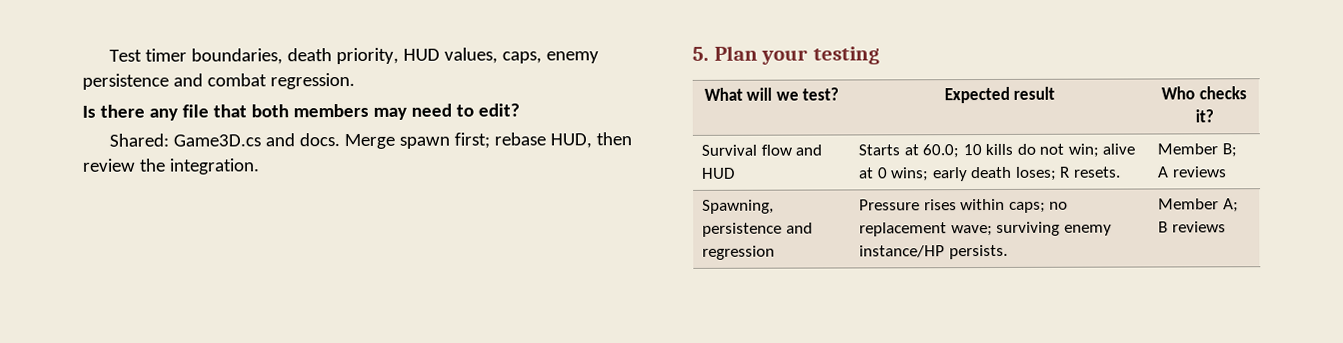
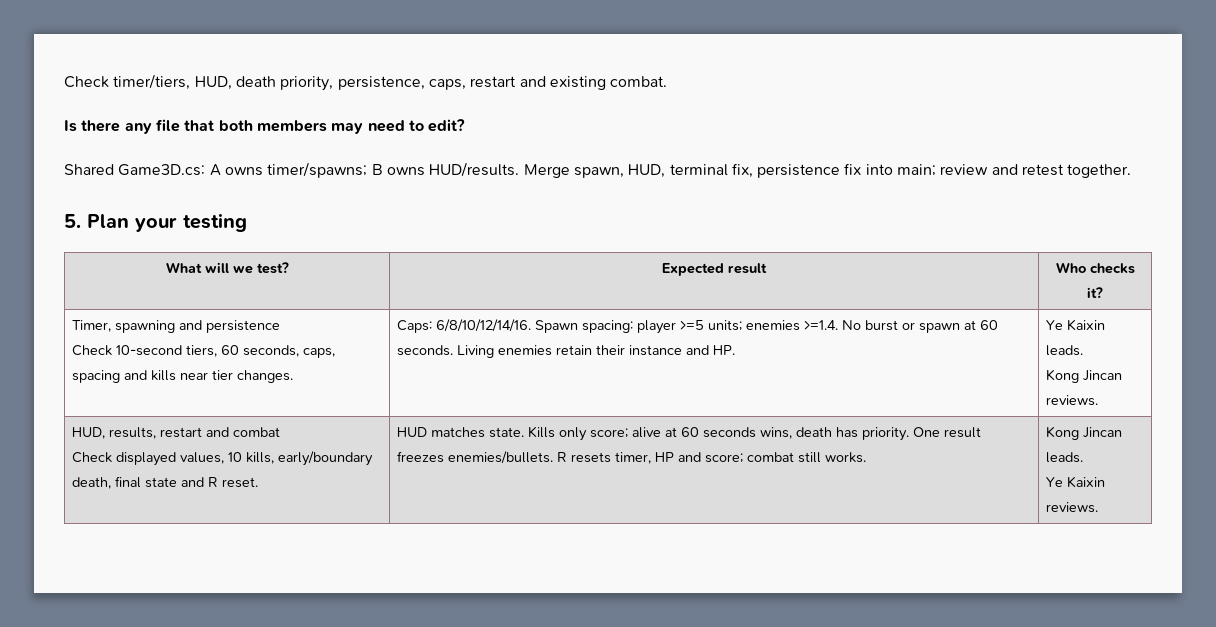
- Test timer boundaries, death priority, HUD values, caps, enemy persistence and combat regression.
+ Check timer/tiers, HUD, death priority, persistence, caps, restart and existing combat.
- Shared: Game3D.cs and docs. Merge spawn first; rebase HUD, then review the integration.
+ Shared Game3D.cs: A owns timer/spawns; B owns HUD/results. Merge spawn, HUD, terminal fix, persistence fix into main; review and retest together.
- Survival flow and HUD | Starts at 60.0; 10 kills do not win; alive at 0 wins; early death loses; R resets. | Member B; A reviews
- Spawning, persistence and regression | Pressure rises within caps; no replacement wave; surviving enemy instance/HP persists. | Member A; B reviews
+ Timer, spawning and persistence
+ Check 10-second tiers, 60 seconds, caps, spacing and kills near tier changes. | Caps: 6/8/10/12/14/16. Spawn spacing: player >=5 units; enemies >=1.4. No burst or spawn at 60 seconds. Living enemies retain their instance and HP. | Ye Kaixin leads.
+ Kong Jincan reviews.
+ HUD, results, restart and combat
+ Check displayed values, 10 kills, early/boundary death, final state and R reset. | HUD matches state. Kills only score; alive at 60 seconds wins, death has priority. One result freezes enemies/bullets. R resets timer, HP and score; combat still works. | Kong Jincan leads.
+ Ye Kaixin reviews.

